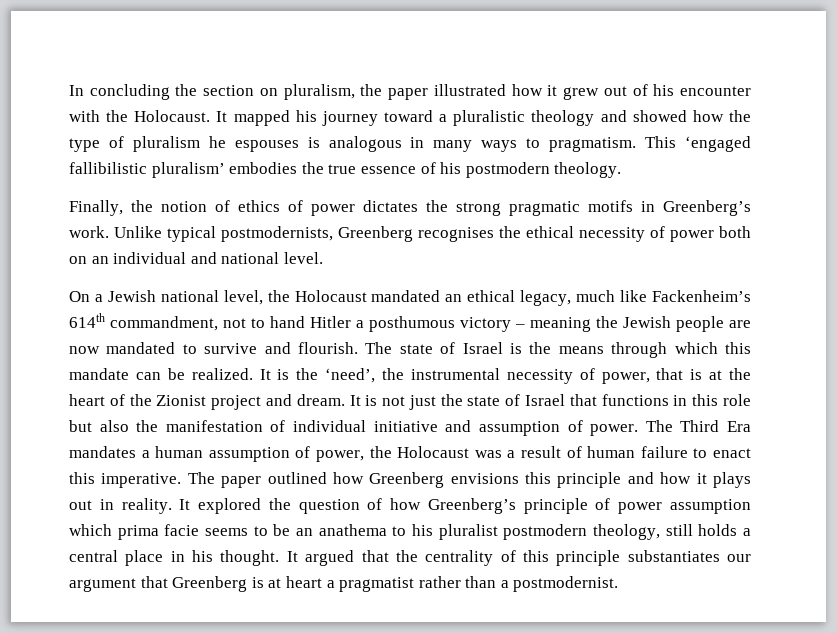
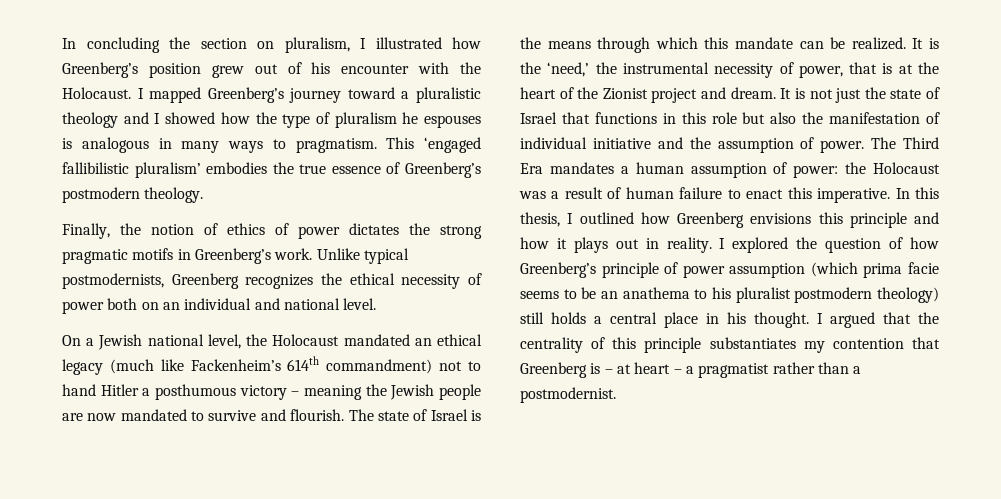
- In concluding the section on pluralism, the paper illustrated how it grew out of his encounter with the Holocaust.
+ In concluding the section on pluralism, I illustrated how Greenberg’s position grew out of his encounter with the Holocaust.
- It mapped his journey toward a pluralistic theology and showed how the type of pluralism he espouses is analogous in many ways to pragmatism.
+ I mapped Greenberg’s journey toward a pluralistic theology and I showed how the type of pluralism he espouses is analogous in many ways to pragmatism.
- This ‘engaged fallibilistic pluralism’ embodies the true essence of his postmodern theology.
+ This ‘engaged fallibilistic pluralism’ embodies the true essence of Greenberg’s postmodern theology.
- Unlike typical postmodernists, Greenberg recognises the ethical necessity of power both on an individual and national level.
+ Unlike typical postmodernists, Greenberg recognizes the ethical necessity of power both on an individual and national level.
- On a Jewish national level, the Holocaust mandated an ethical legacy, much like Fackenheim’s 614th commandment, not to hand Hitler a posthumous victory – meaning the Jewish people are now mandated to survive and flourish.
+ On a Jewish national level, the Holocaust mandated an ethical legacy (much like Fackenheim’s 614th commandment) not to hand Hitler a posthumous victory – meaning the Jewish people are now mandated to survive and flourish.
- It is the ‘need’, the instrumental necessity of power, that is at the heart of the Zionist project and dream.
+ It is the ‘need,’ the instrumental necessity of power, that is at the heart of the Zionist project and dream.
- It is not just the state of Israel that functions in this role but also the manifestation of individual initiative and assumption of power.
+ It is not just the state of Israel that functions in this role but also the manifestation of individual initiative and the assumption of power.
- The Third Era mandates a human assumption of power, the Holocaust was a result of human failure to enact this imperative.
+ The Third Era mandates a human assumption of power: the Holocaust was a result of human failure to enact this imperative.
- The paper outlined how Greenberg envisions this principle and how it plays out in reality.
+ In this thesis, I outlined how Greenberg envisions this principle and how it plays out in reality.
- It explored the question of how Greenberg’s principle of power assumption which prima facie seems to be an anathema to his pluralist postmodern theology, still holds a central place in his thought.
+ I explored the question of how Greenberg’s principle of power assumption (which prima facie seems to be an anathema to his pluralist postmodern theology) still holds a central place in his thought.
- It argued that the centrality of this principle substantiates our argument that Greenberg is at heart a pragmatist rather than a postmodernist.
+ I argued that the centrality of this principle substantiates my contention that Greenberg is – at heart – a pragmatist rather than a postmodernist.

